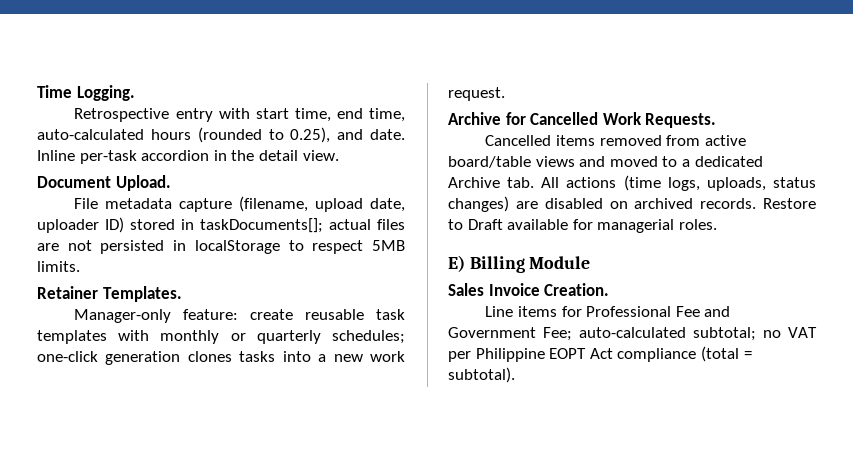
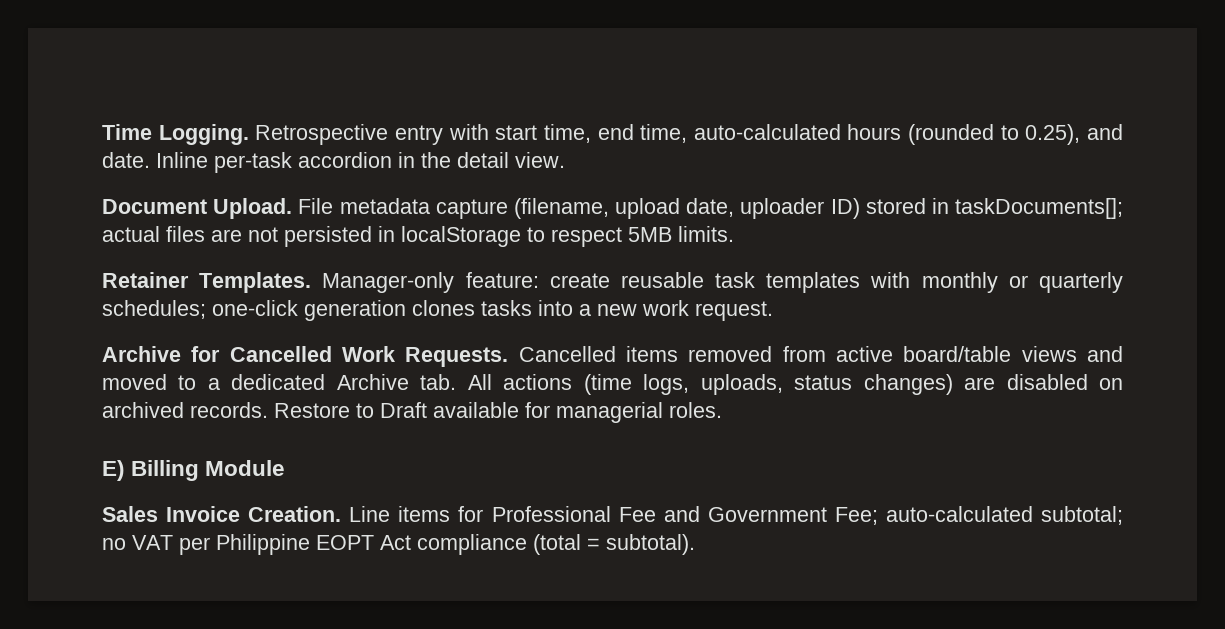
- Time Logging.
- Retrospective entry with start time, end time, auto-calculated hours (rounded to 0.25), and date.
+ Time Logging. Retrospective entry with start time, end time, auto-calculated hours (rounded to 0.25), and date.
- Document Upload.
- File metadata capture (filename, upload date, uploader ID) stored in taskDocuments[]; actual files are not persisted in localStorage to respect 5MB limits.
+ Document Upload. File metadata capture (filename, upload date, uploader ID) stored in taskDocuments[]; actual files are not persisted in localStorage to respect 5MB limits.
- Retainer Templates.
- Manager-only feature: create reusable task templates with monthly or quarterly schedules; one-click generation clones tasks into a new work request.
+ Retainer Templates. Manager-only feature: create reusable task templates with monthly or quarterly schedules; one-click generation clones tasks into a new work request.
- Archive for Cancelled Work Requests.
- Cancelled items removed from active board/table views and moved to a dedicated Archive tab. All actions (time logs, uploads, status changes) are disabled on archived records.
+ Archive for Cancelled Work Requests. Cancelled items removed from active board/table views and moved to a dedicated Archive tab. All actions (time logs, uploads, status changes) are disabled on archived records.
- Sales Invoice Creation.
- Line items for Professional Fee and Government Fee; auto-calculated subtotal; no VAT per Philippine EOPT Act compliance (total = subtotal).
+ Sales Invoice Creation. Line items for Professional Fee and Government Fee; auto-calculated subtotal; no VAT per Philippine EOPT Act compliance (total = subtotal).

